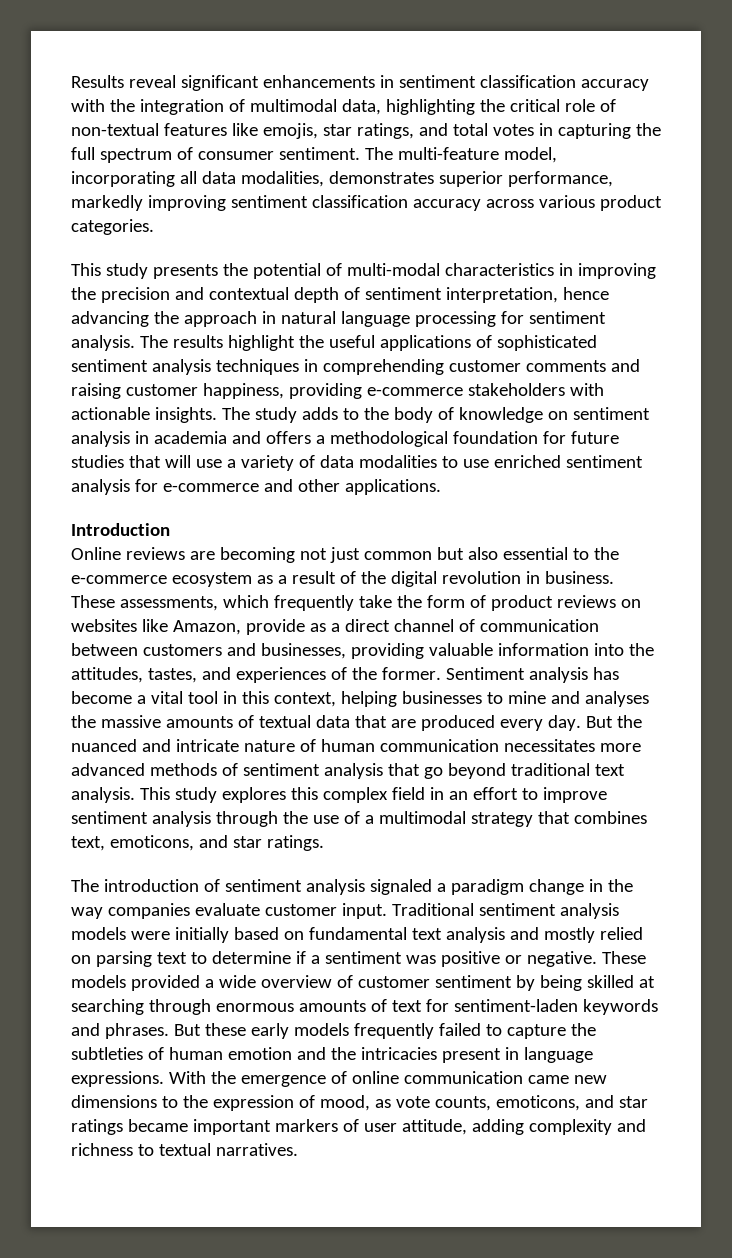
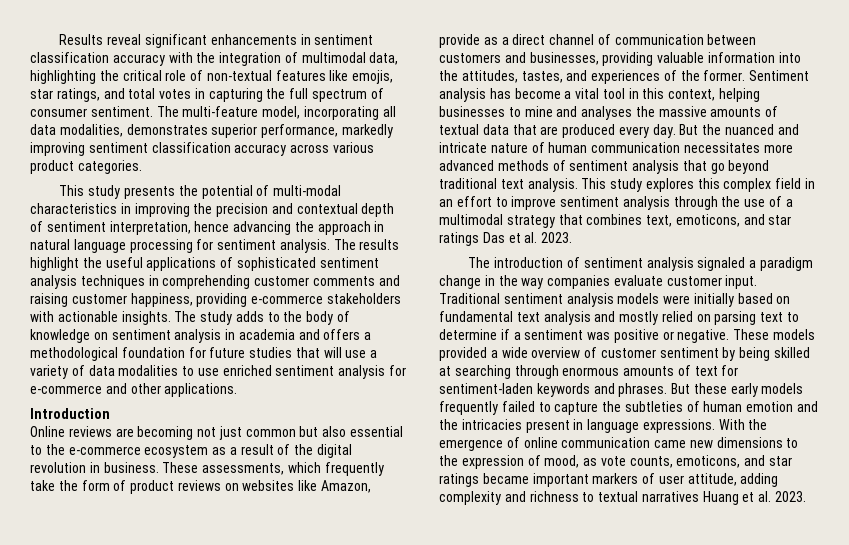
- This study explores this complex field in an effort to improve sentiment analysis through the use of a multimodal strategy that combines text, emoticons, and star ratings.
+ This study explores this complex field in an effort to improve sentiment analysis through the use of a multimodal strategy that combines text, emoticons, and star ratings Das et al. 2023.
- With the emergence of online communication came new dimensions to the expression of mood, as vote counts, emoticons, and star ratings became important markers of user attitude, adding complexity and richness to textual narratives.
+ With the emergence of online communication came new dimensions to the expression of mood, as vote counts, emoticons, and star ratings became important markers of user attitude, adding complexity and richness to textual narratives Huang et al. 2023.

